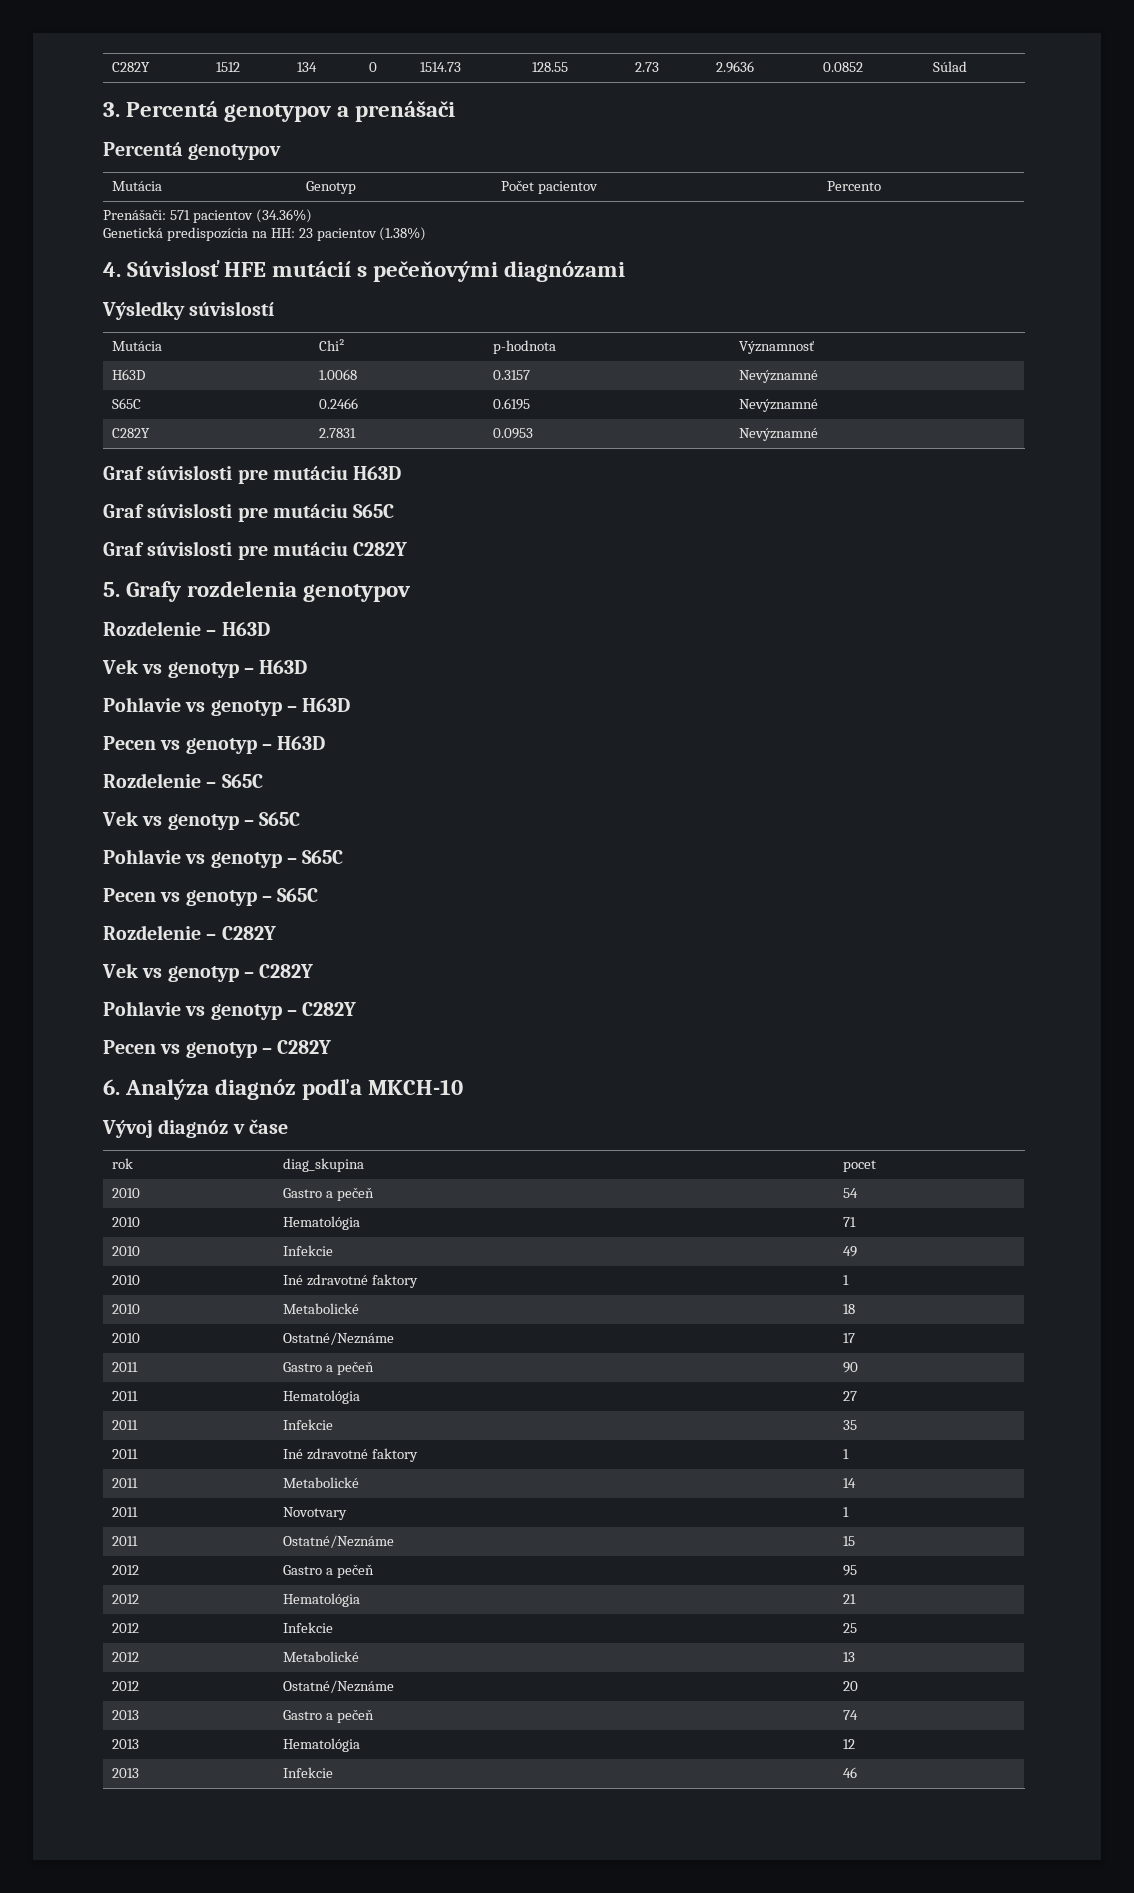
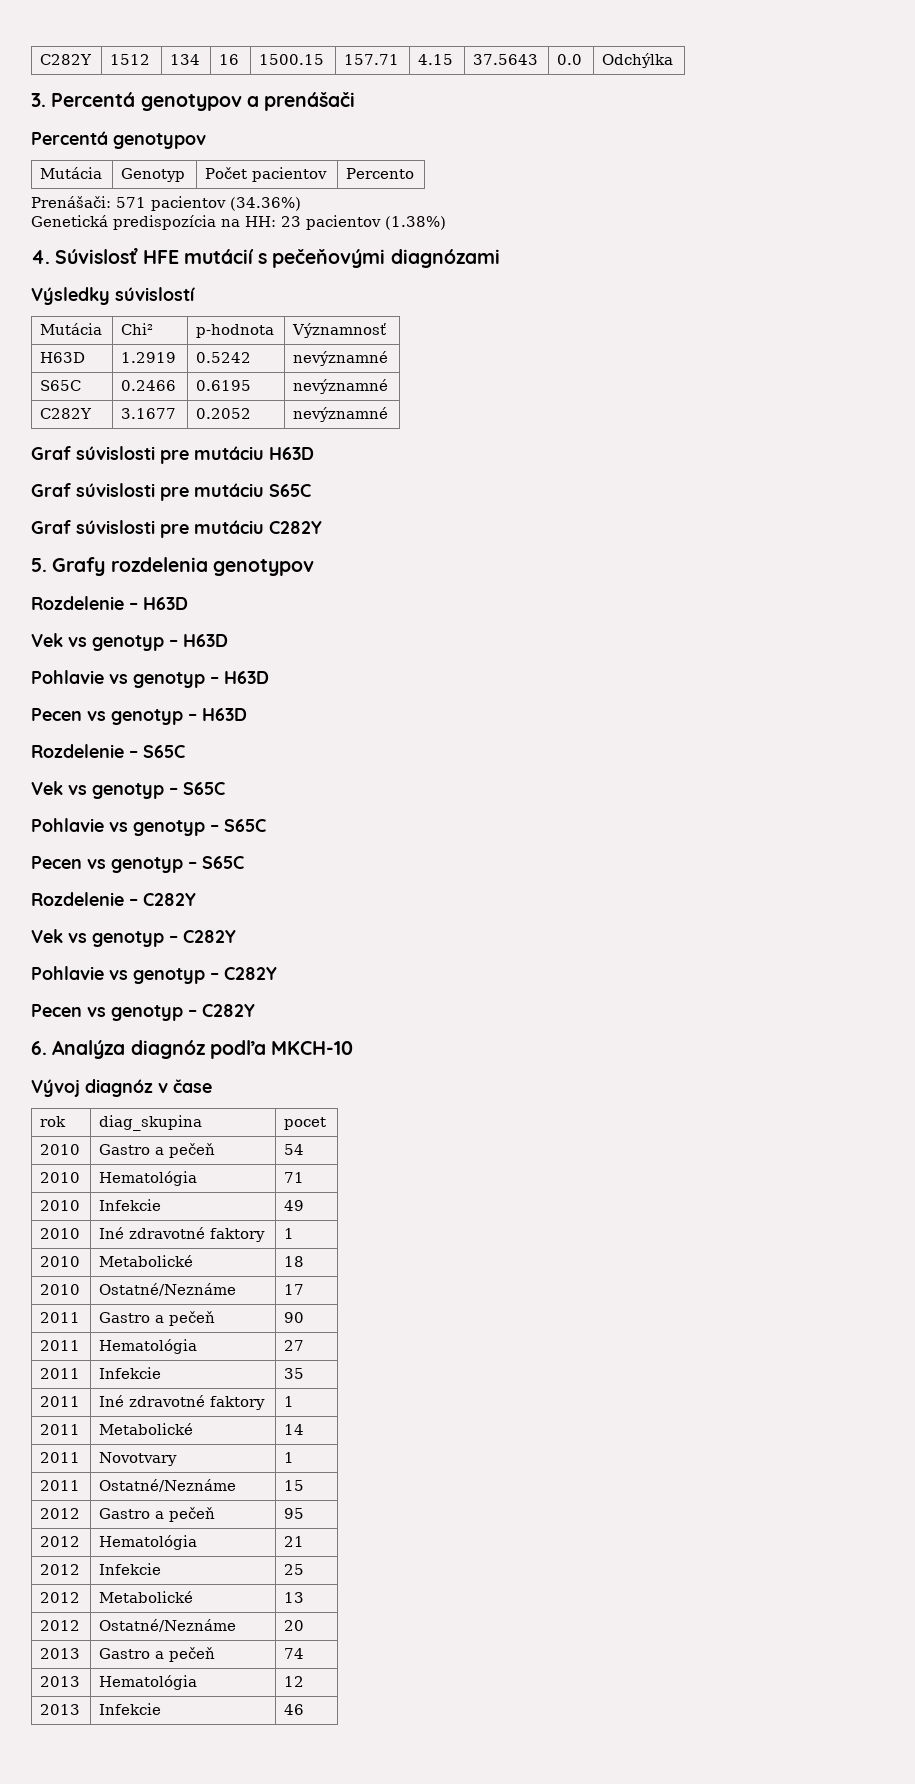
- C282Y | 1512 | 134 | 0 | 1514.73 | 128.55 | 2.73 | 2.9636 | 0.0852 | Súlad
+ C282Y | 1512 | 134 | 16 | 1500.15 | 157.71 | 4.15 | 37.5643 | 0.0 | Odchýlka
- H63D | 1.0068 | 0.3157 | Nevýznamné
+ H63D | 1.2919 | 0.5242 | nevýznamné
- S65C | 0.2466 | 0.6195 | Nevýznamné
- C282Y | 2.7831 | 0.0953 | Nevýznamné
+ S65C | 0.2466 | 0.6195 | nevýznamné
+ C282Y | 3.1677 | 0.2052 | nevýznamné

